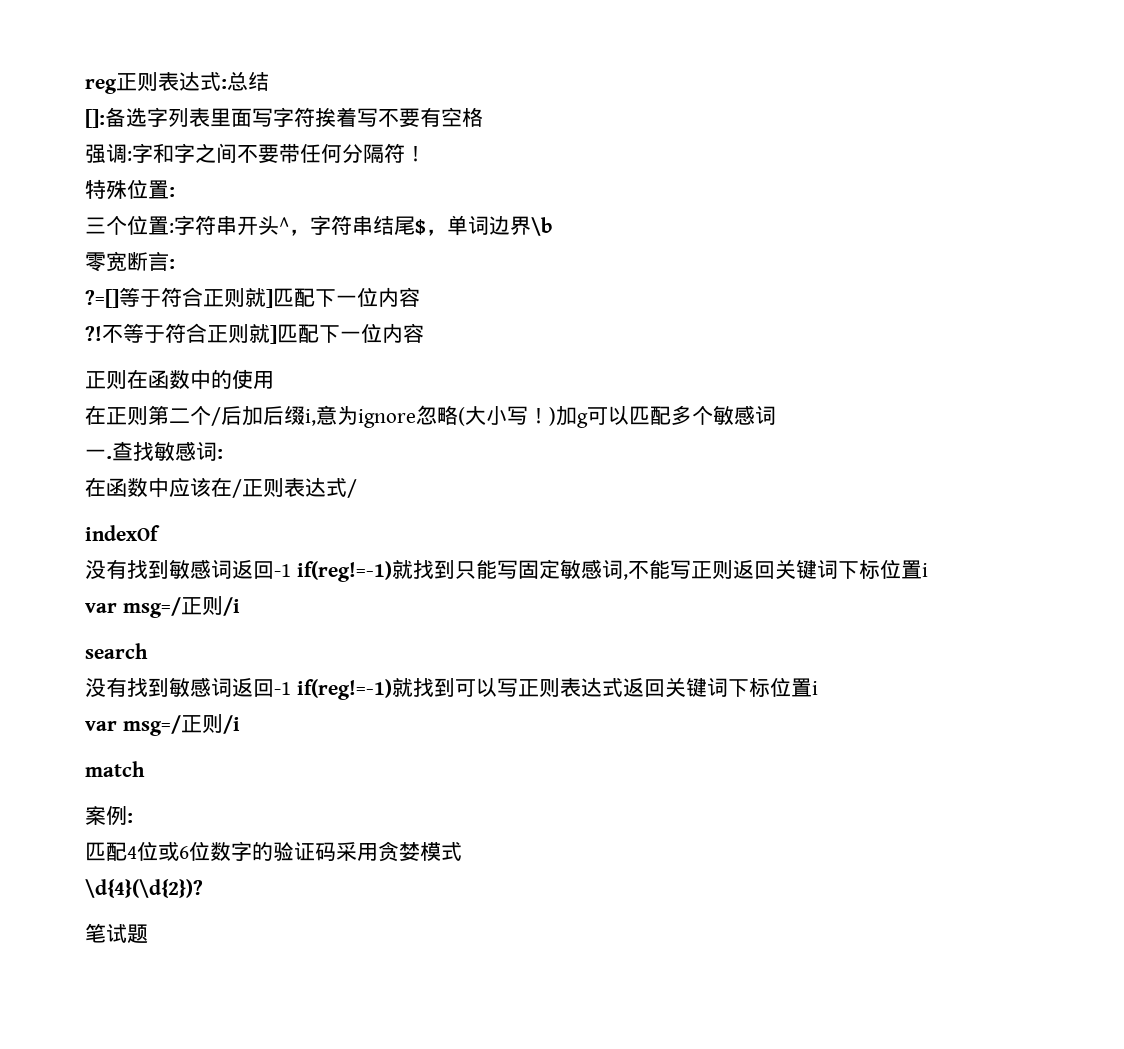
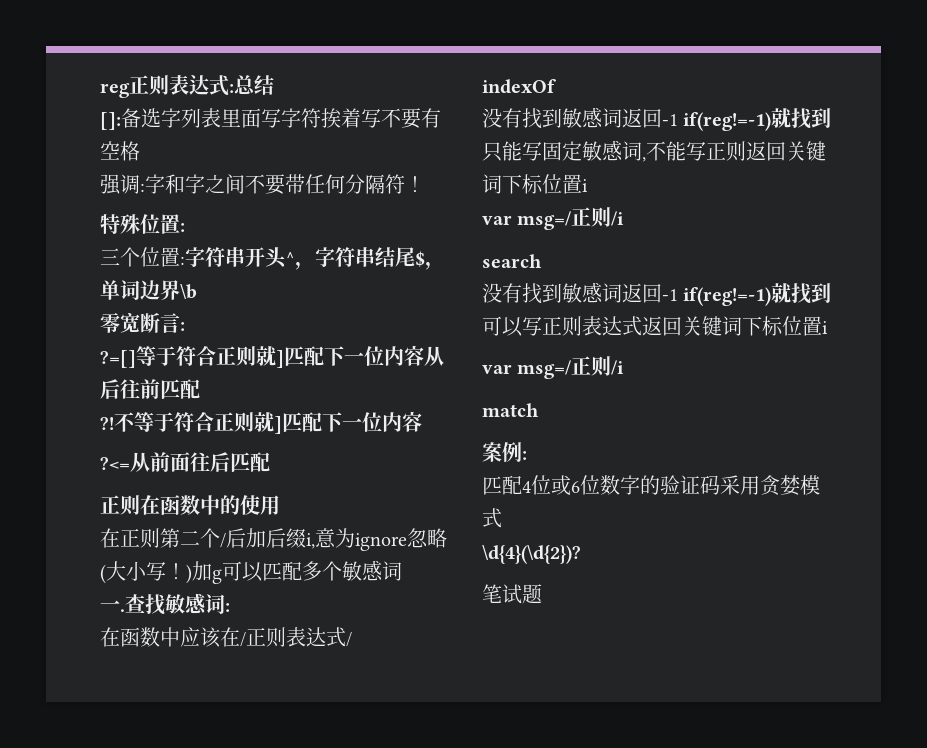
- ?=[]等于符合正则就]匹配下一位内容
+ ?=[]等于符合正则就]匹配下一位内容从后往前匹配
+ ?<=从前面往后匹配

